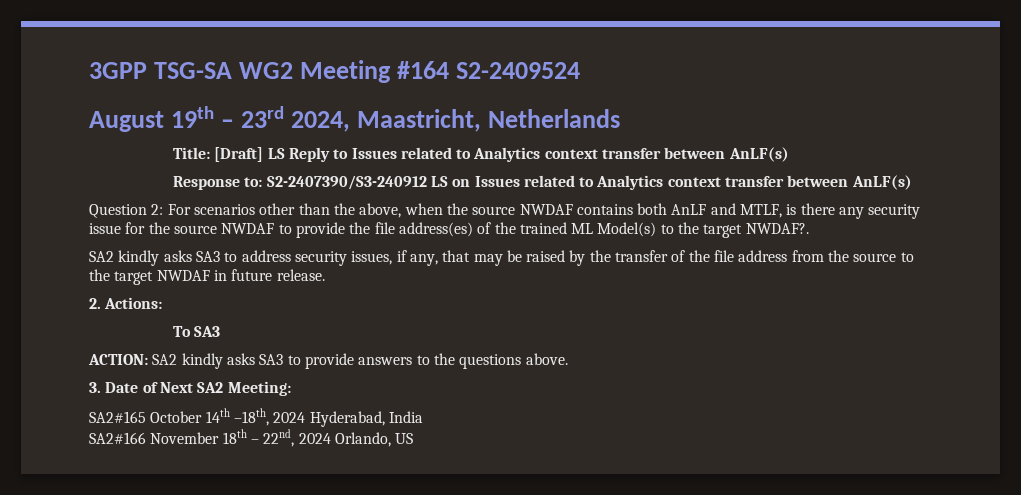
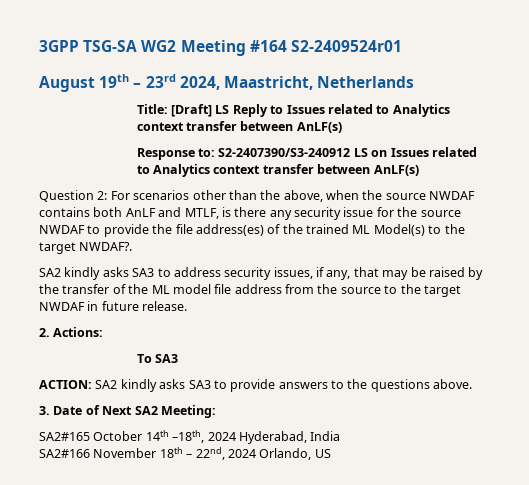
- 3GPP TSG-SA WG2 Meeting #164 S2-2409524
+ 3GPP TSG-SA WG2 Meeting #164 S2-2409524r01
- SA2 kindly asks SA3 to address security issues, if any, that may be raised by the transfer of the file address from the source to the target NWDAF in future release.
+ SA2 kindly asks SA3 to address security issues, if any, that may be raised by the transfer of the ML model file address from the source to the target NWDAF in future release.

